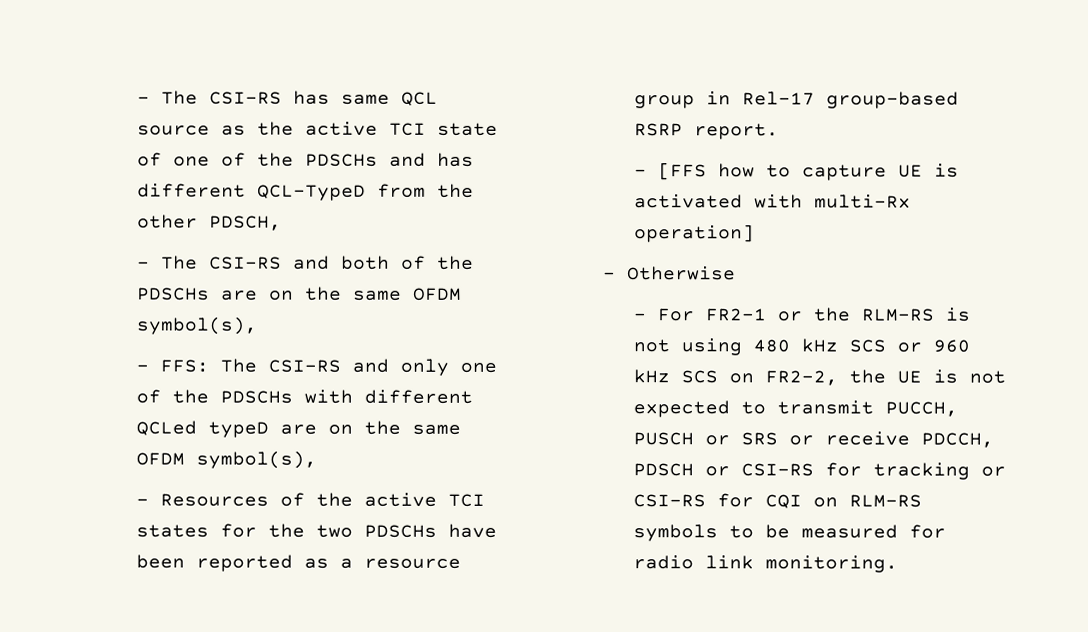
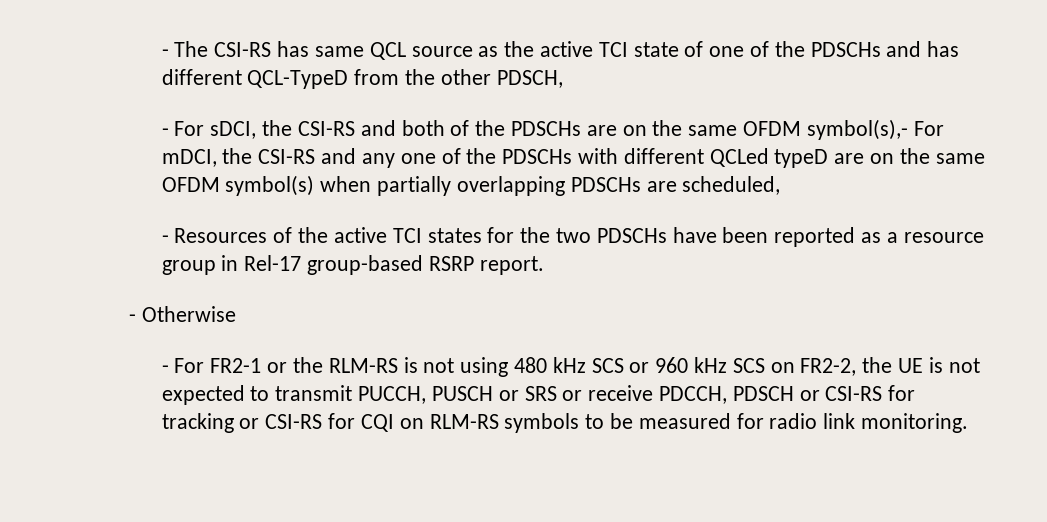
- - The CSI-RS and both of the PDSCHs are on the same OFDM symbol(s),
- - FFS: The CSI-RS and only one of the PDSCHs with different QCLed typeD are on the same OFDM symbol(s),
+ - For sDCI, the CSI-RS and both of the PDSCHs are on the same OFDM symbol(s),- For mDCI, the CSI-RS and any one of the PDSCHs with different QCLed typeD are on the same OFDM symbol(s) when partially overlapping PDSCHs are scheduled,
- - [FFS how to capture UE is activated with multi-Rx operation]

